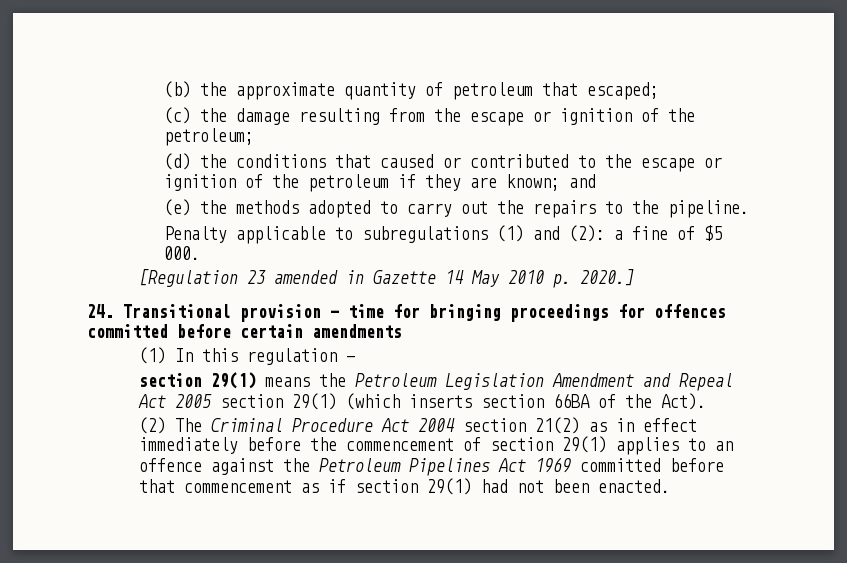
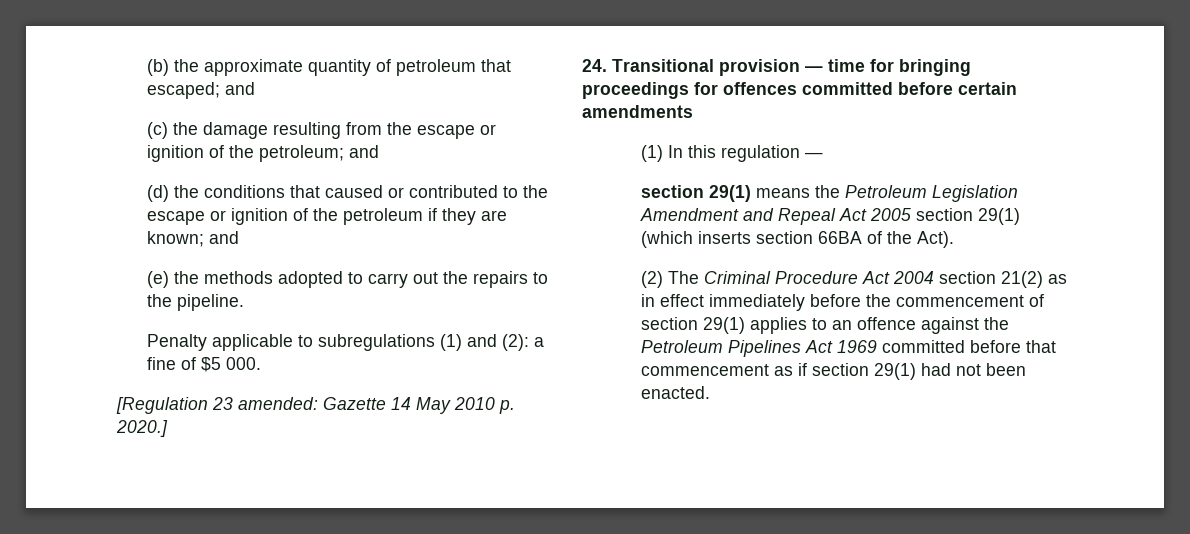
- (b) the approximate quantity of petroleum that escaped;
+ (b) the approximate quantity of petroleum that escaped; and
- (c) the damage resulting from the escape or ignition of the petroleum;
+ (c) the damage resulting from the escape or ignition of the petroleum; and
- [Regulation 23 amended in Gazette 14 May 2010 p. 2020.]
+ [Regulation 23 amended: Gazette 14 May 2010 p. 2020.]

